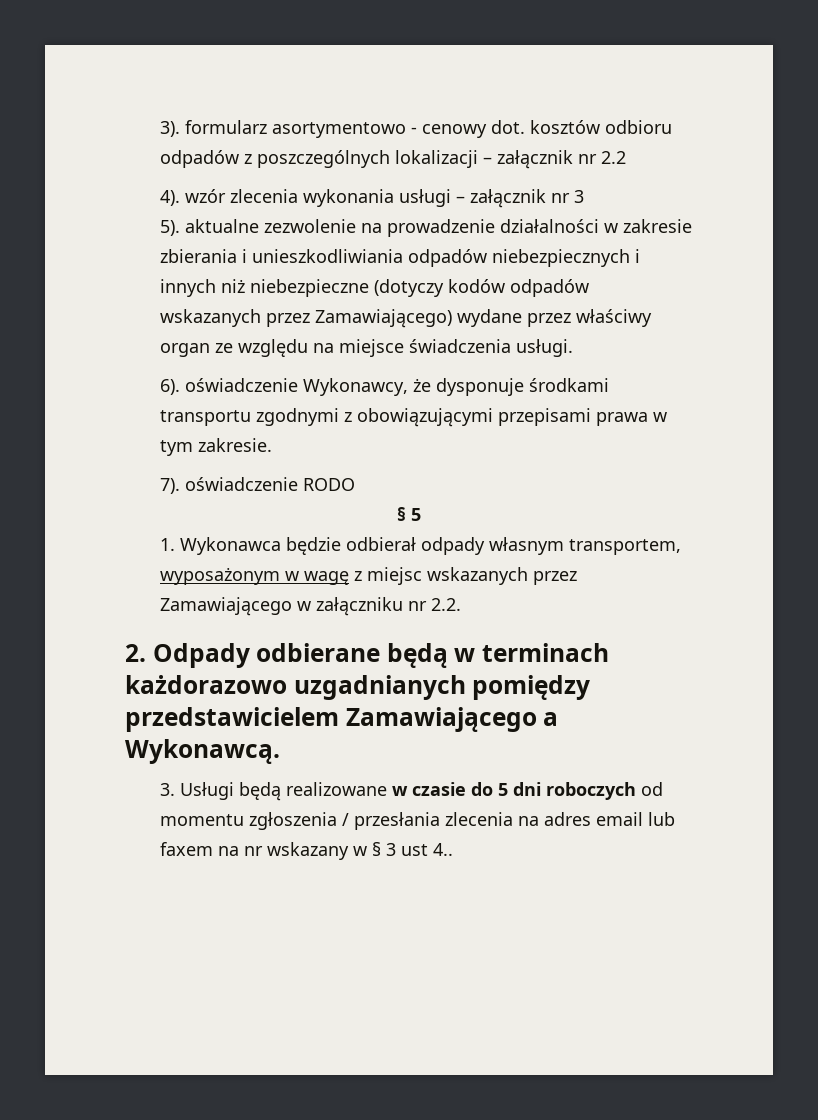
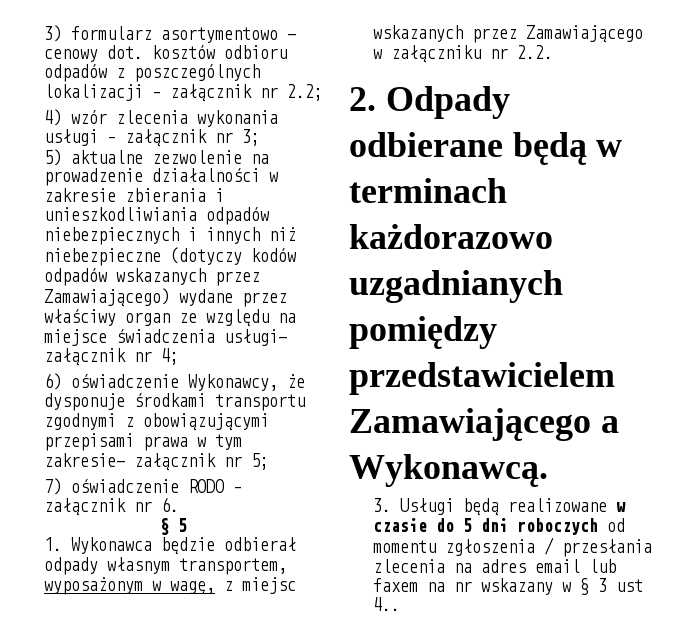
- 3). formularz asortymentowo - cenowy dot. kosztów odbioru odpadów z poszczególnych lokalizacji – załącznik nr 2.2
- 4). wzór zlecenia wykonania usługi – załącznik nr 3
- 5). aktualne zezwolenie na prowadzenie działalności w zakresie zbierania i unieszkodliwiania odpadów niebezpiecznych i innych niż niebezpieczne (dotyczy kodów odpadów wskazanych przez Zamawiającego) wydane przez właściwy organ ze względu na miejsce świadczenia usługi.
- 6). oświadczenie Wykonawcy, że dysponuje środkami transportu zgodnymi z obowiązującymi przepisami prawa w tym zakresie.
- 7). oświadczenie RODO
+ 3) formularz asortymentowo - cenowy dot. kosztów odbioru odpadów z poszczególnych lokalizacji – załącznik nr 2.2;
+ 4) wzór zlecenia wykonania usługi – załącznik nr 3;
+ 5) aktualne zezwolenie na prowadzenie działalności w zakresie zbierania i unieszkodliwiania odpadów niebezpiecznych i innych niż niebezpieczne (dotyczy kodów odpadów wskazanych przez Zamawiającego) wydane przez właściwy organ ze względu na miejsce świadczenia usługi- załącznik nr 4;
+ 6) oświadczenie Wykonawcy, że dysponuje środkami transportu zgodnymi z obowiązującymi przepisami prawa w tym zakresie- załącznik nr 5;
+ 7) oświadczenie RODO – załącznik nr 6.
- 1. Wykonawca będzie odbierał odpady własnym transportem, wyposażonym w wagę z miejsc wskazanych przez Zamawiającego w załączniku nr 2.2.
+ 1. Wykonawca będzie odbierał odpady własnym transportem, wyposażonym w wagę, z miejsc wskazanych przez Zamawiającego w załączniku nr 2.2.

